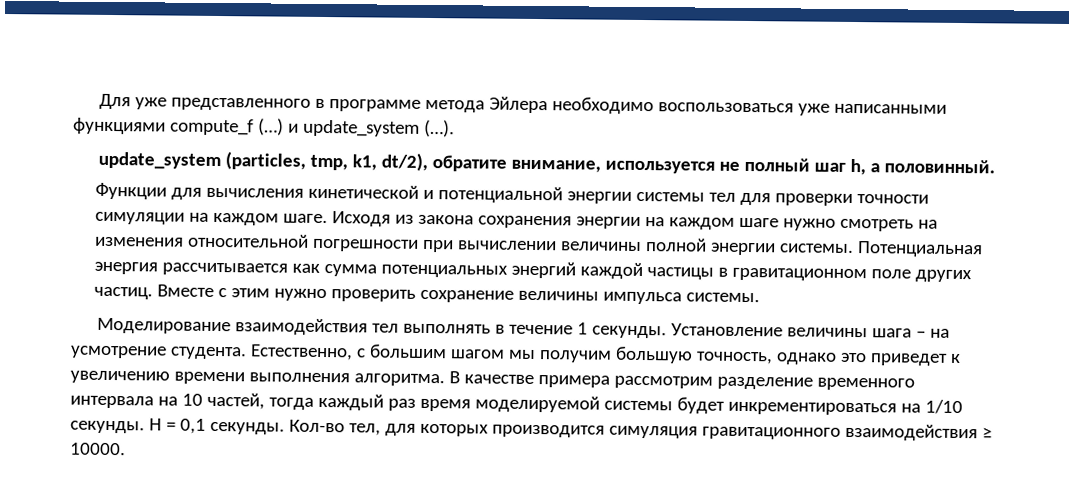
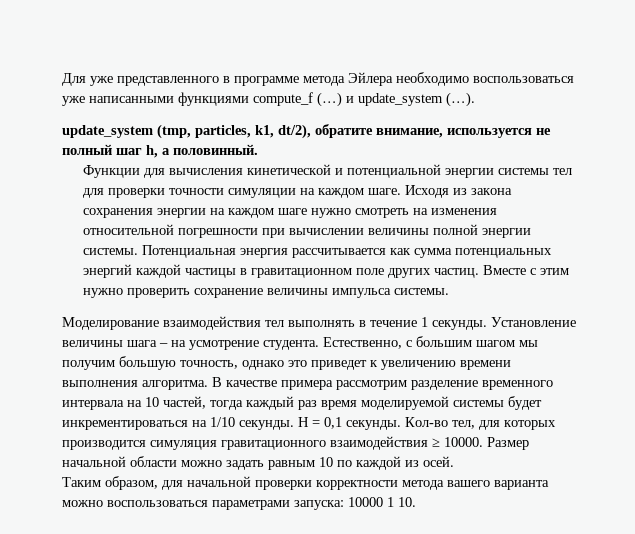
- update_system (particles, tmp, k1, dt/2), обратите внимание, используется не полный шаг h, а половинный.
+ update_system (tmp, particles, k1, dt/2), обратите внимание, используется не полный шаг h, а половинный.
+ Размер начальной области можно задать равным 10 по каждой из осей.
+ Таким образом, для начальной проверки корректности метода вашего варианта можно воспользоваться параметрами запуска: 10000 1 10.

